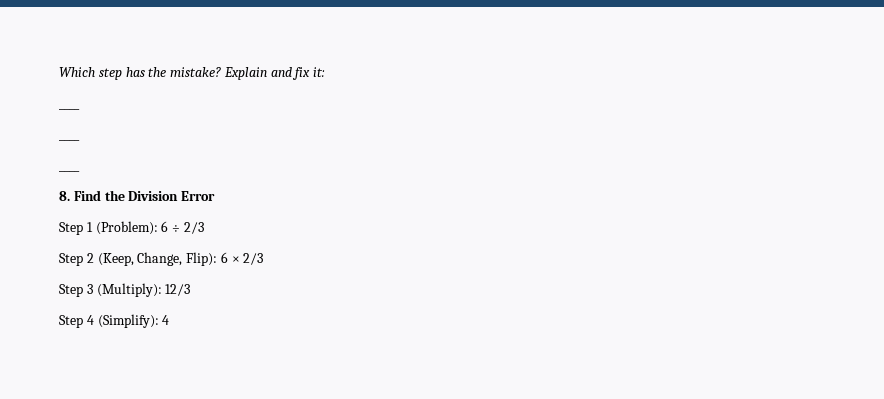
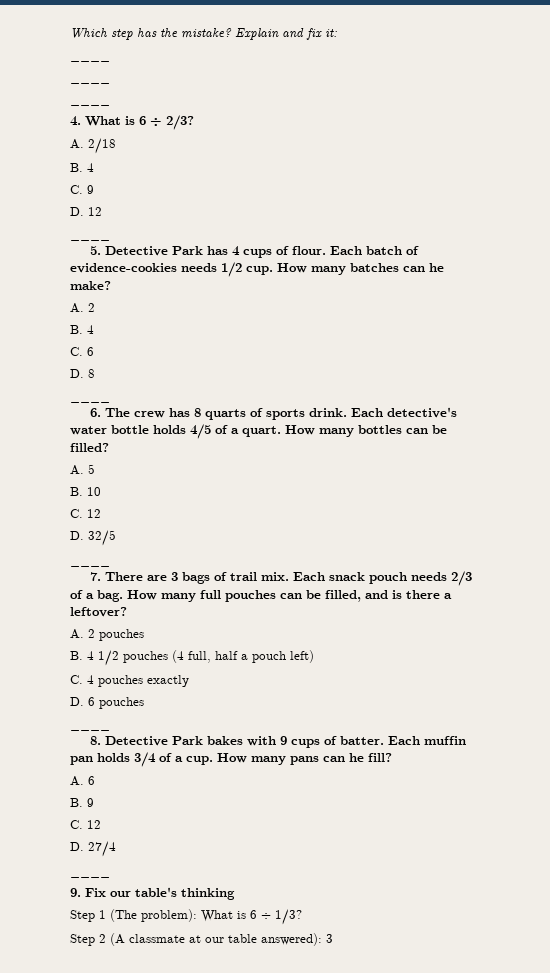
- 8. Find the Division Error
- Step 1 (Problem): 6 ÷ 2/3
+ 4. What is 6 ÷ 2/3?
+ A. 2/18
+ B. 4
+ C. 9
+ D. 12
+ ____
+ 5. Detective Park has 4 cups of flour. Each batch of evidence-cookies needs 1/2 cup. How many batches can he make?
+ A. 2
+ B. 4
+ C. 6
+ D. 8
+ ____
+ 6. The crew has 8 quarts of sports drink. Each detective's water bottle holds 4/5 of a quart. How many bottles can be filled?
+ A. 5
+ B. 10
+ C. 12
+ D. 32/5
+ ____
+ 7. There are 3 bags of trail mix. Each snack pouch needs 2/3 of a bag. How many full pouches can be filled, and is there a leftover?
+ A. 2 pouches
+ B. 4 1/2 pouches (4 full, half a pouch left)
+ C. 4 pouches exactly
+ D. 6 pouches
+ ____
+ 8. Detective Park bakes with 9 cups of batter. Each muffin pan holds 3/4 of a cup. How many pans can he fill?
+ A. 6
+ B. 9
+ C. 12
+ D. 27/4
+ ____
+ 9. Fix our table's thinking
+ Step 1 (The problem): What is 6 ÷ 1/3?
- Step 2 (Keep, Change, Flip): 6 × 2/3
- Step 3 (Multiply): 12/3
- Step 4 (Simplify): 4
+ Step 2 (A classmate at our table answered): 3

